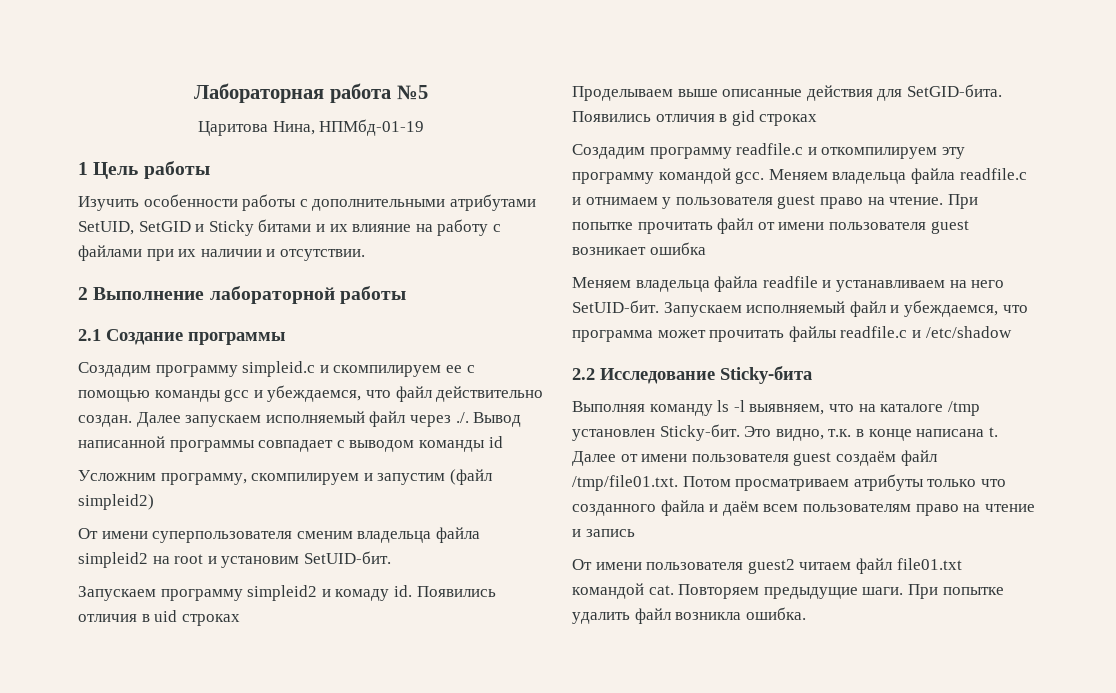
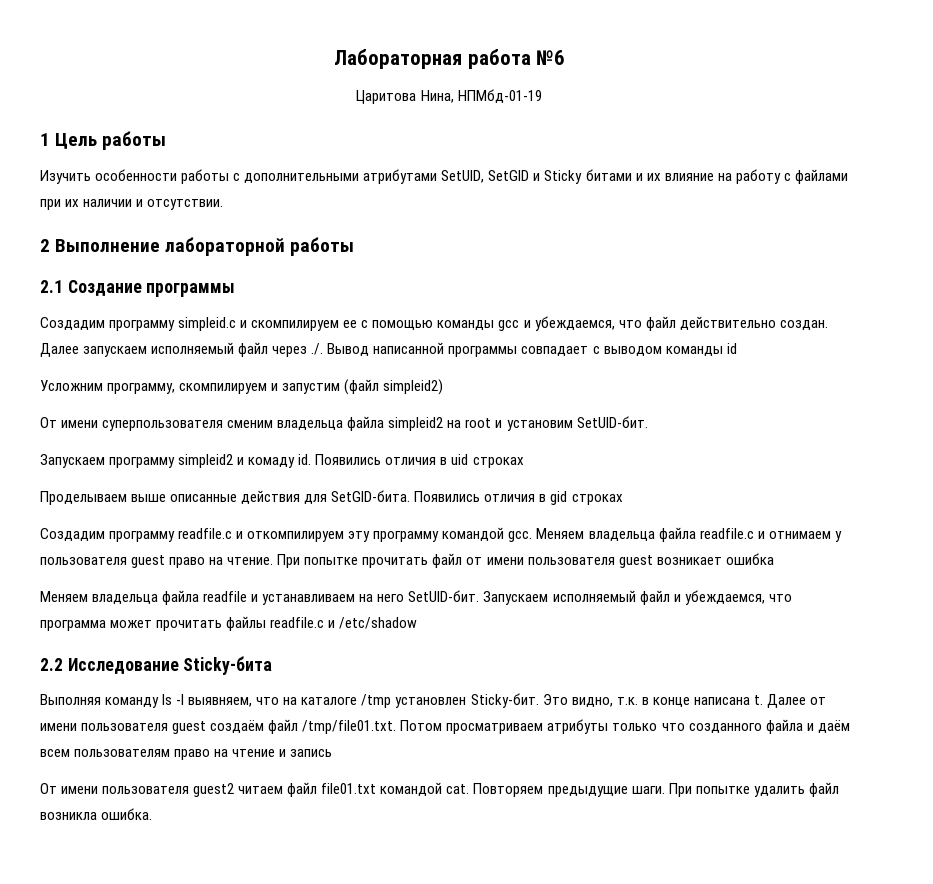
- Лабораторная работа №5
+ Лабораторная работа №6

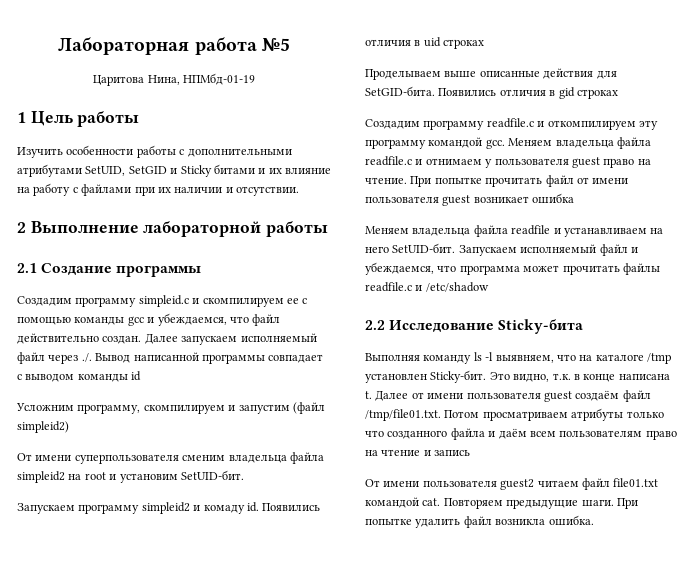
- Лабораторная работа №6
+ Лабораторная работа №5

